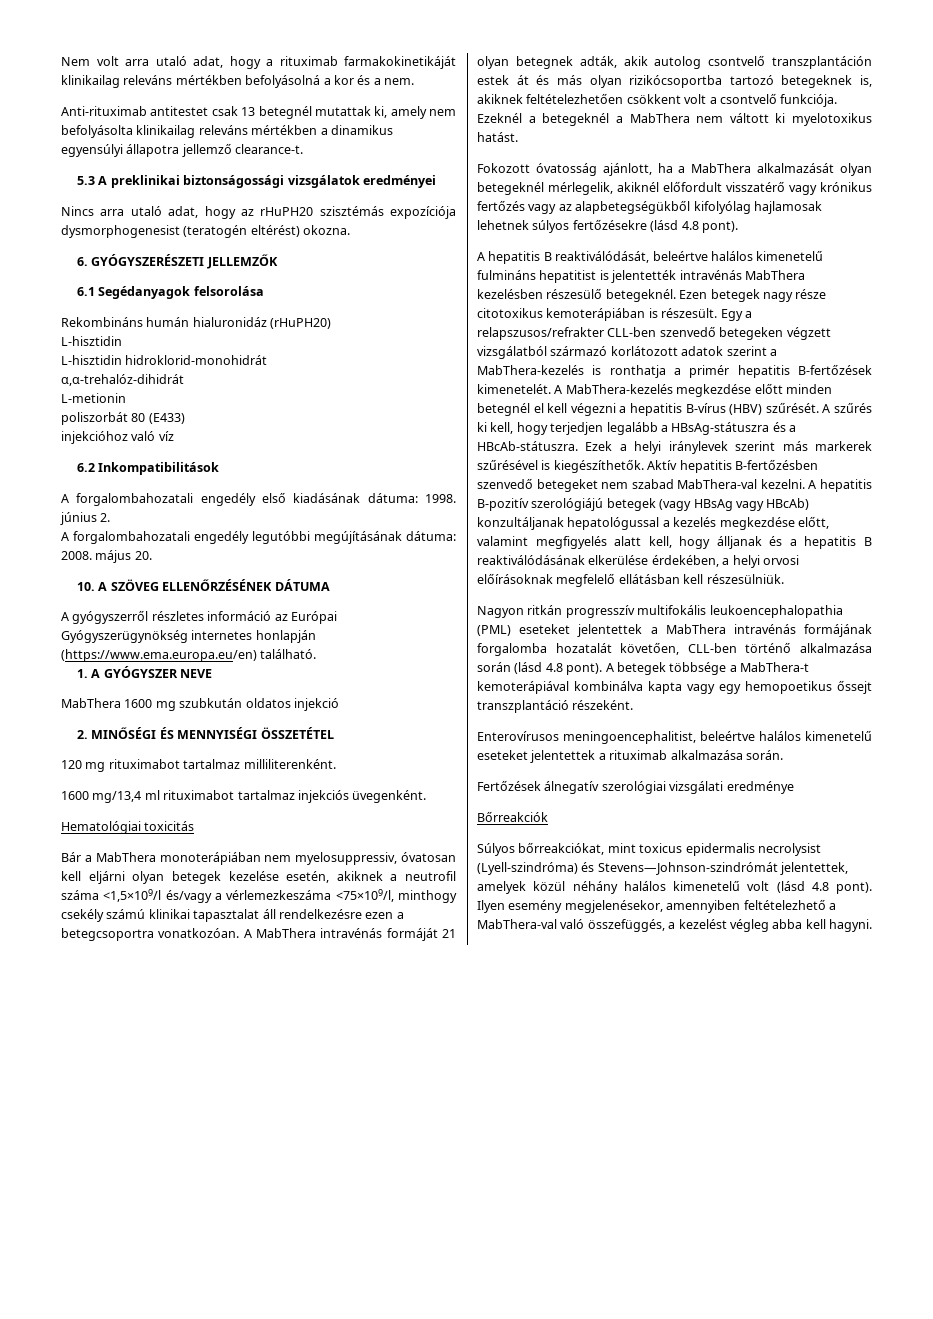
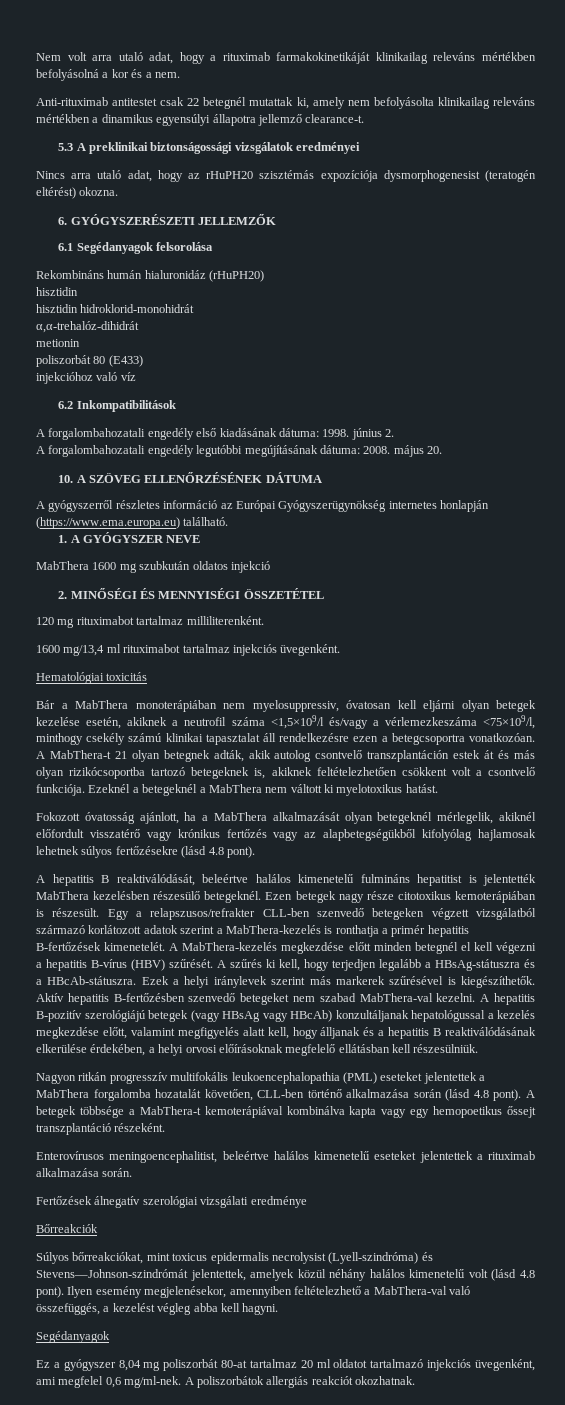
- Anti-rituximab antitestet csak 13 betegnél mutattak ki, amely nem befolyásolta klinikailag releváns mértékben a dinamikus egyensúlyi állapotra jellemző clearance-t.
+ Anti-rituximab antitestet csak 22 betegnél mutattak ki, amely nem befolyásolta klinikailag releváns mértékben a dinamikus egyensúlyi állapotra jellemző clearance-t.
  Rekombináns humán hialuronidáz (rHuPH20)
- L-hisztidin
- L-hisztidin hidroklorid-monohidrát
+ hisztidin
+ hisztidin hidroklorid-monohidrát
- L-metionin
+ metionin
- A gyógyszerről részletes információ az Európai Gyógyszerügynökség internetes honlapján (https://www.ema.europa.eu/en) található.
+ A gyógyszerről részletes információ az Európai Gyógyszerügynökség internetes honlapján (https://www.ema.europa.eu) található.
- A MabThera intravénás formáját 21 olyan betegnek adták, akik autolog csontvelő transzplantáción estek át és más olyan rizikócsoportba tartozó betegeknek is, akiknek feltételezhetően csökkent volt a csontvelő funkciója.
+ A MabThera-t 21 olyan betegnek adták, akik autolog csontvelő transzplantáción estek át és más olyan rizikócsoportba tartozó betegeknek is, akiknek feltételezhetően csökkent volt a csontvelő funkciója.
- A hepatitis B reaktiválódását, beleértve halálos kimenetelű fulmináns hepatitist is jelentették intravénás MabThera kezelésben részesülő betegeknél.
+ A hepatitis B reaktiválódását, beleértve halálos kimenetelű fulmináns hepatitist is jelentették MabThera kezelésben részesülő betegeknél.
- Nagyon ritkán progresszív multifokális leukoencephalopathia (PML) eseteket jelentettek a MabThera intravénás formájának forgalomba hozatalát követően, CLL-ben történő alkalmazása során (lásd 4.8 pont).
+ Nagyon ritkán progresszív multifokális leukoencephalopathia (PML) eseteket jelentettek a MabThera forgalomba hozatalát követően, CLL-ben történő alkalmazása során (lásd 4.8 pont).
  Ilyen esemény megjelenésekor, amennyiben feltételezhető a MabThera-val való összefüggés, a kezelést végleg abba kell hagyni.
+ Segédanyagok
+ Ez a gyógyszer 8,04 mg poliszorbát 80-at tartalmaz 20 ml oldatot tartalmazó injekciós üvegenként, ami megfelel 0,6 mg/ml-nek. A poliszorbátok allergiás reakciót okozhatnak.

